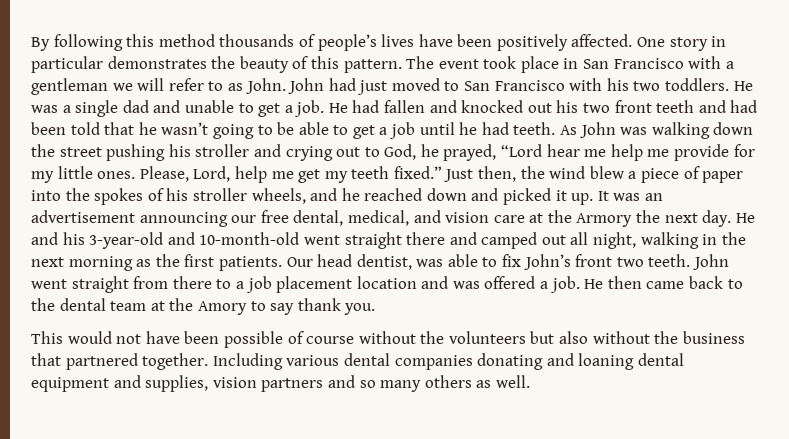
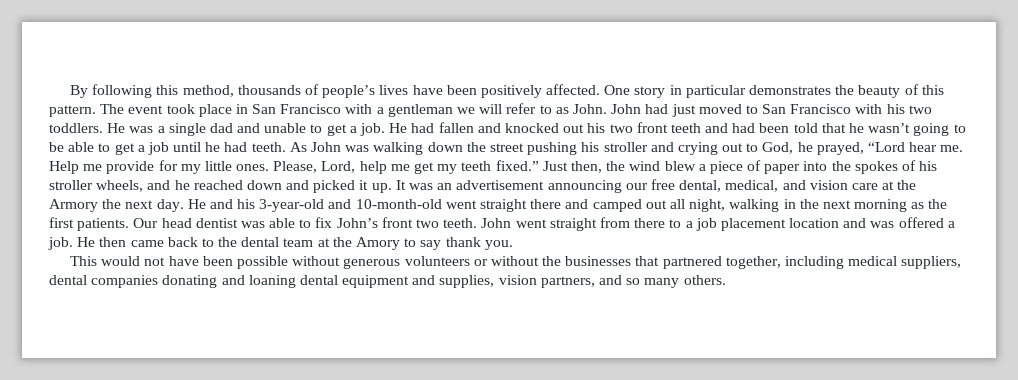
- By following this method thousands of people’s lives have been positively affected.
+ By following this method, thousands of people’s lives have been positively affected.
- As John was walking down the street pushing his stroller and crying out to God, he prayed, “Lord hear me help me provide for my little ones.
+ As John was walking down the street pushing his stroller and crying out to God, he prayed, “Lord hear me. Help me provide for my little ones.
- Our head dentist, was able to fix John’s front two teeth.
+ Our head dentist was able to fix John’s front two teeth.
- This would not have been possible of course without the volunteers but also without the business that partnered together. Including various dental companies donating and loaning dental equipment and supplies, vision partners and so many others as well.
+ This would not have been possible without generous volunteers or without the businesses that partnered together, including medical suppliers, dental companies donating and loaning dental equipment and supplies, vision partners, and so many others.

